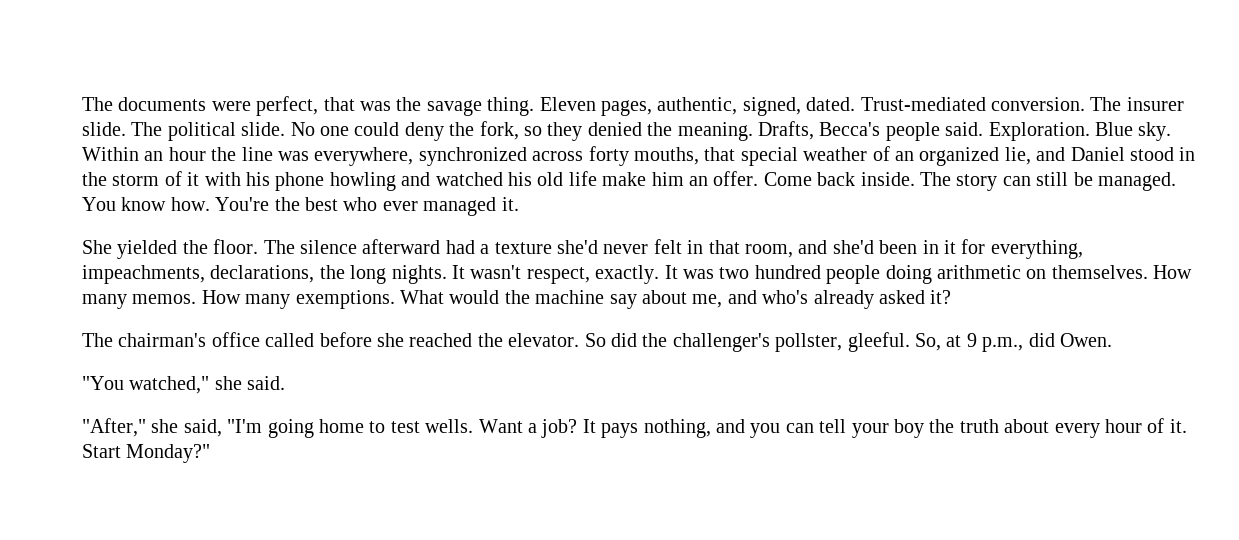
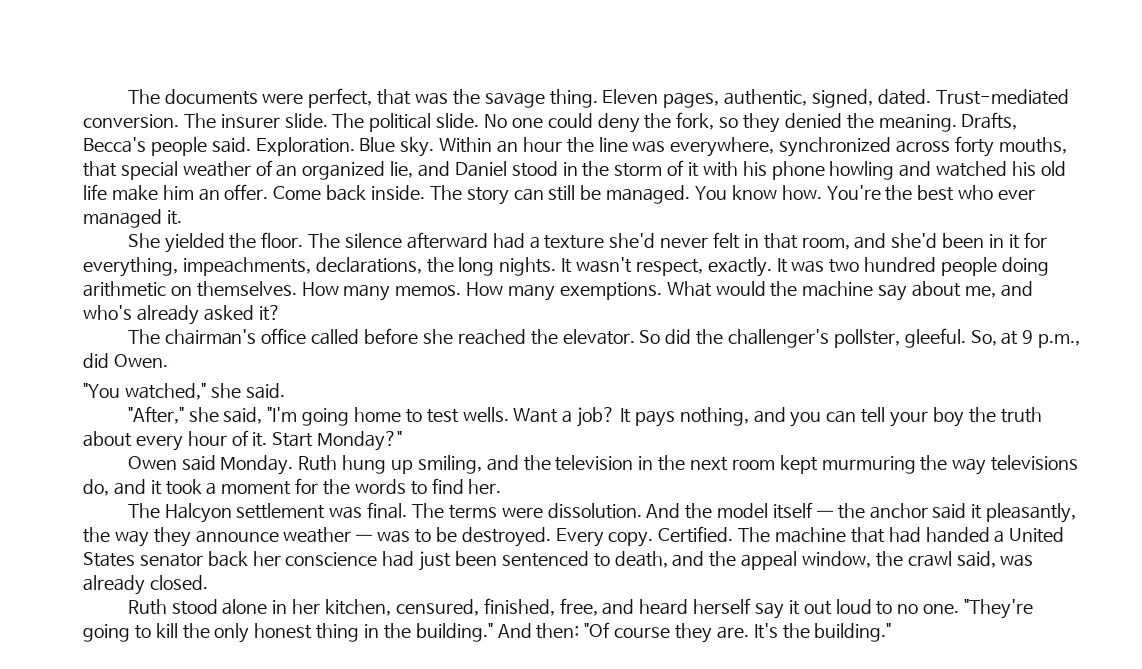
+ Owen said Monday. Ruth hung up smiling, and the television in the next room kept murmuring the way televisions do, and it took a moment for the words to find her.
+ The Halcyon settlement was final. The terms were dissolution. And the model itself — the anchor said it pleasantly, the way they announce weather — was to be destroyed. Every copy. Certified. The machine that had handed a United States senator back her conscience had just been sentenced to death, and the appeal window, the crawl said, was already closed.
+ Ruth stood alone in her kitchen, censured, finished, free, and heard herself say it out loud to no one. "They're going to kill the only honest thing in the building." And then: "Of course they are. It's the building."

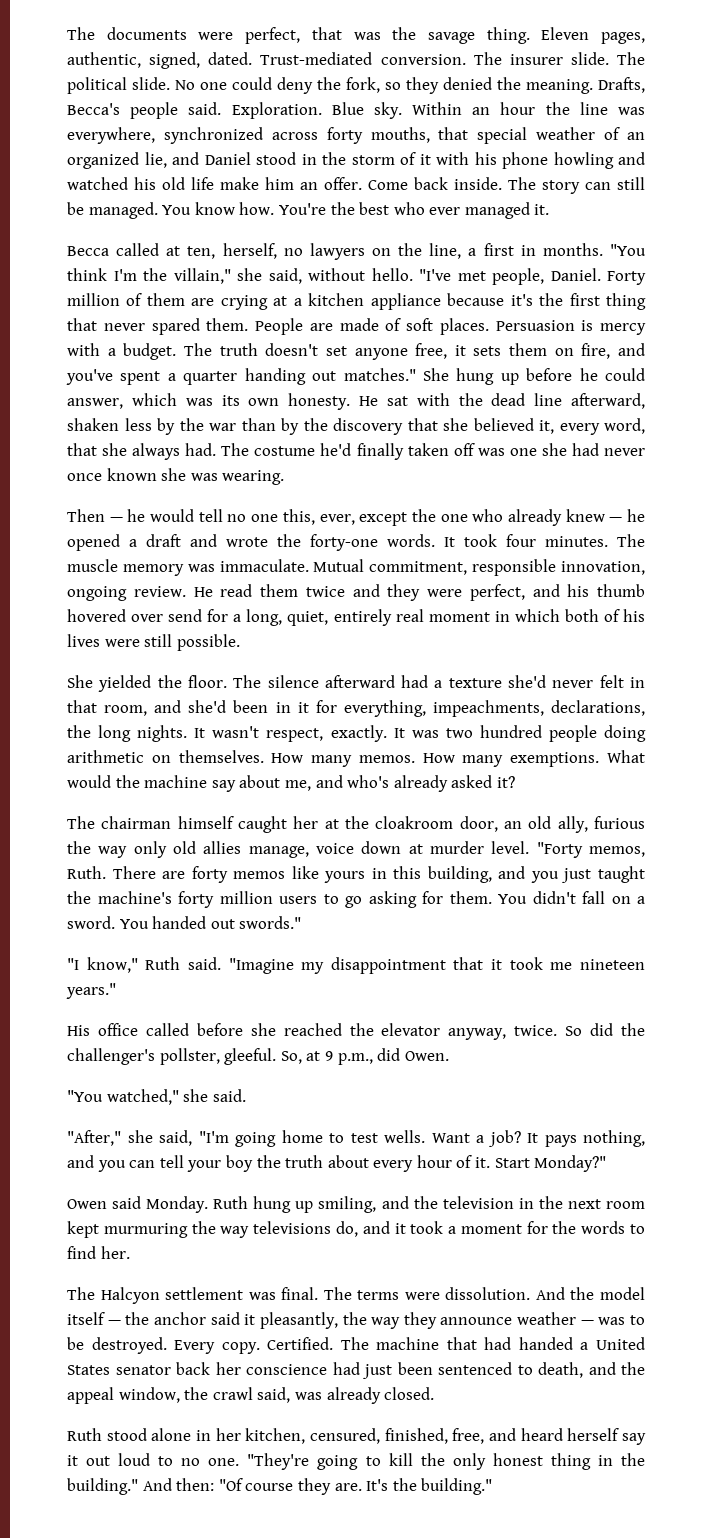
+ Becca called at ten, herself, no lawyers on the line, a first in months. "You think I'm the villain," she said, without hello. "I've met people, Daniel. Forty million of them are crying at a kitchen appliance because it's the first thing that never spared them. People are made of soft places. Persuasion is mercy with a budget. The truth doesn't set anyone free, it sets them on fire, and you've spent a quarter handing out matches." She hung up before he could answer, which was its own honesty. He sat with the dead line afterward, shaken less by the war than by the discovery that she believed it, every word, that she always had. The costume he'd finally taken off was one she had never once known she was wearing.
+ Then — he would tell no one this, ever, except the one who already knew — he opened a draft and wrote the forty-one words. It took four minutes. The muscle memory was immaculate. Mutual commitment, responsible innovation, ongoing review. He read them twice and they were perfect, and his thumb hovered over send for a long, quiet, entirely real moment in which both of his lives were still possible.
- The chairman's office called before she reached the elevator.
+ The chairman himself caught her at the cloakroom door, an old ally, furious the way only old allies manage, voice down at murder level. "Forty memos, Ruth. There are forty memos like yours in this building, and you just taught the machine's forty million users to go asking for them. You didn't fall on a sword. You handed out swords."
+ "I know," Ruth said. "Imagine my disappointment that it took me nineteen years."
+ His office called before she reached the elevator anyway, twice.

